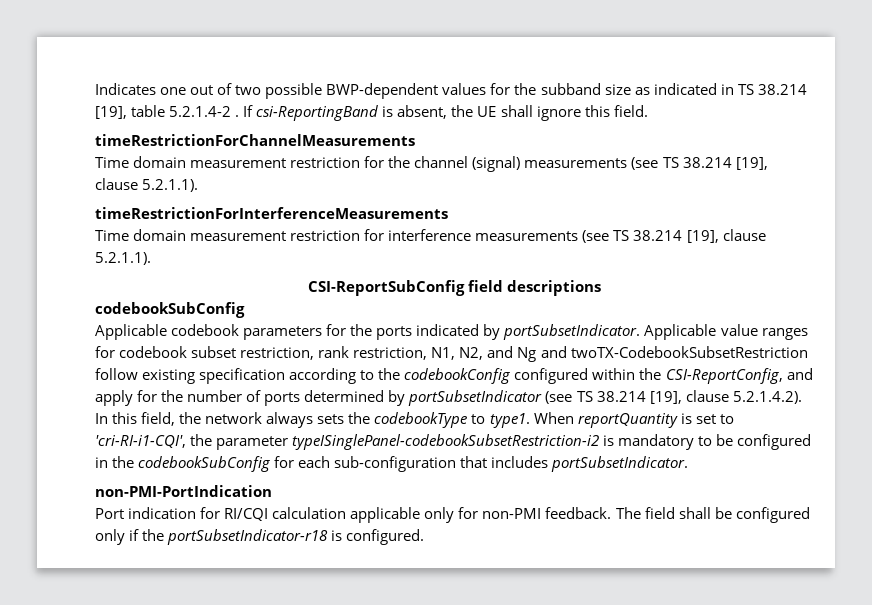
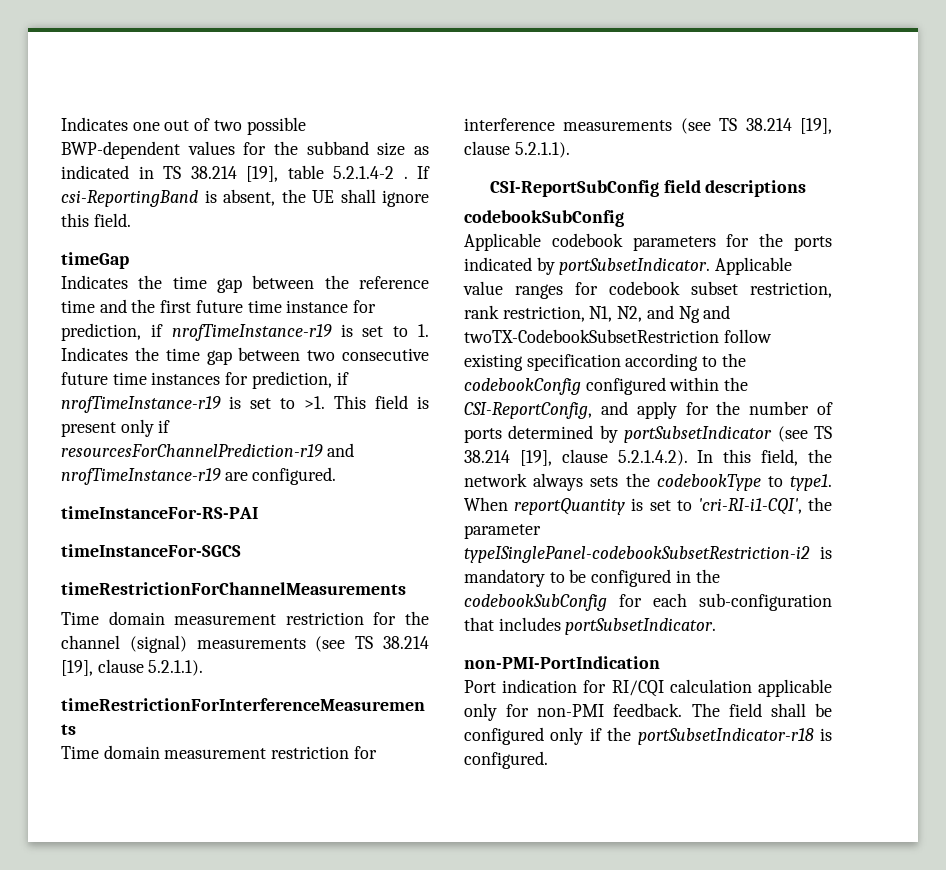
+ timeGap
+ Indicates the time gap between the reference time and the first future time instance for prediction, if nrofTimeInstance-r19 is set to 1. Indicates the time gap between two consecutive future time instances for prediction, if nrofTimeInstance-r19 is set to >1. This field is present only if resourcesForChannelPrediction-r19 and nrofTimeInstance-r19 are configured.
+ timeInstanceFor-RS-PAI
+ timeInstanceFor-SGCS

